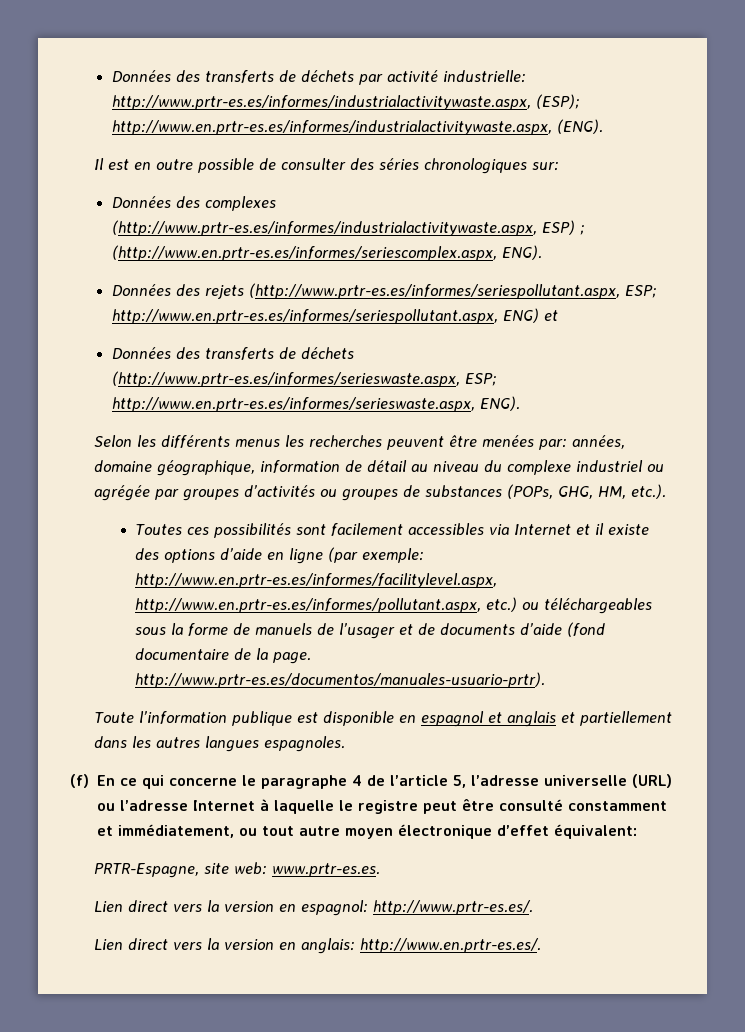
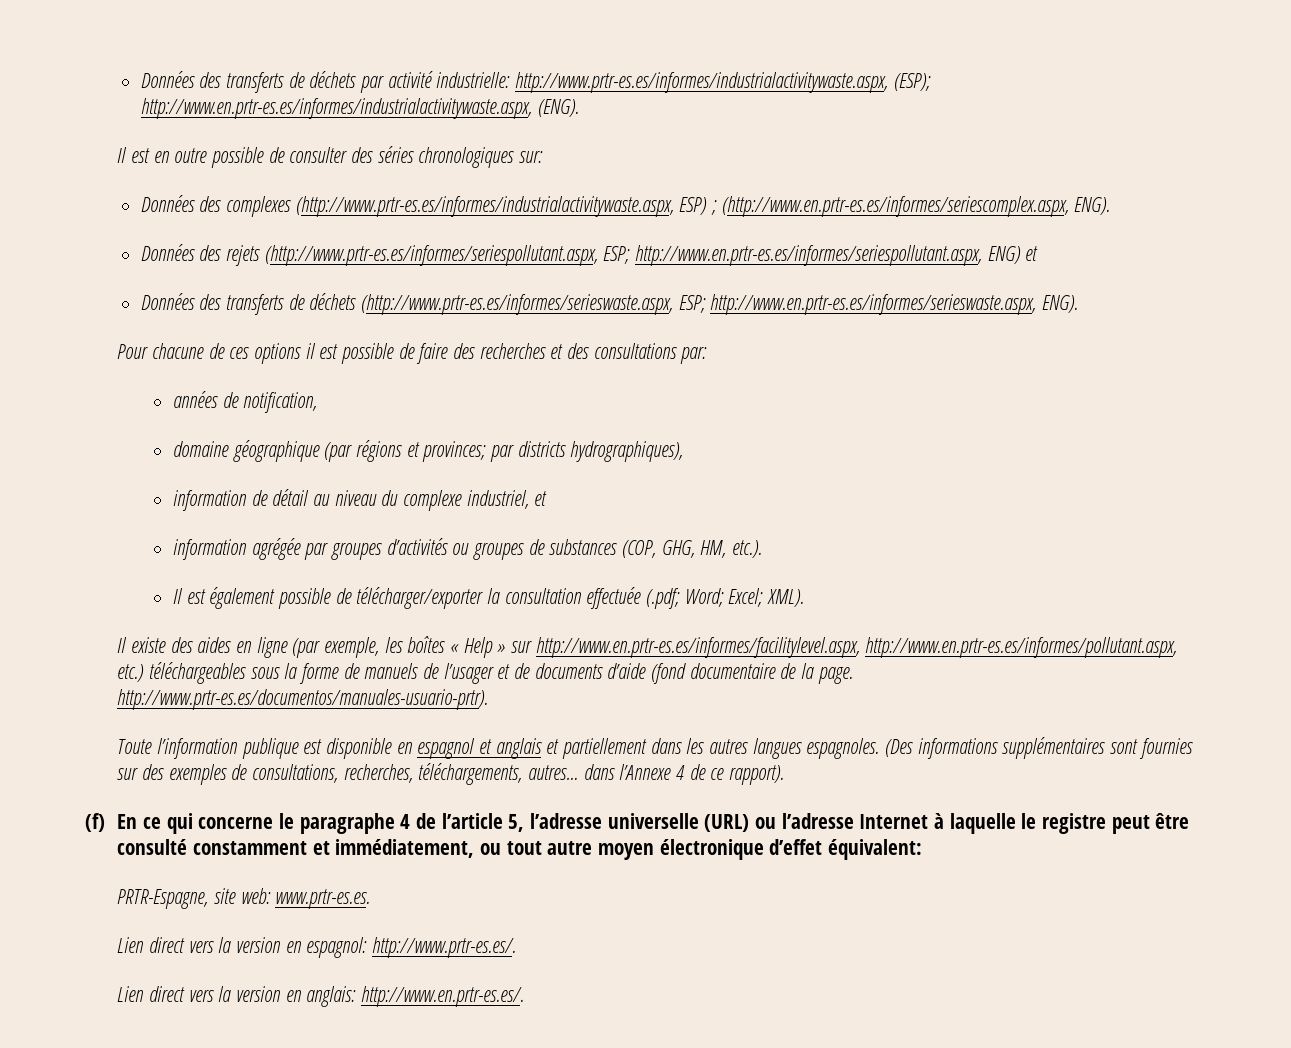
- Selon les différents menus les recherches peuvent être menées par: années, domaine géographique, information de détail au niveau du complexe industriel ou agrégée par groupes d’activités ou groupes de substances (POPs, GHG, HM, etc.).
+ Pour chacune de ces options il est possible de faire des recherches et des consultations par:
+ années de notification,
+ domaine géographique (par régions et provinces; par districts hydrographiques),
+ information de détail au niveau du complexe industriel, et
+ information agrégée par groupes d’activités ou groupes de substances (COP, GHG, HM, etc.).
- Toutes ces possibilités sont facilement accessibles via Internet et il existe des options d’aide en ligne (par exemple: http://www.en.prtr-es.es/informes/facilitylevel.aspx, http://www.en.prtr-es.es/informes/pollutant.aspx, etc.) ou téléchargeables sous la forme de manuels de l’usager et de documents d’aide (fond documentaire de la page. http://www.prtr-es.es/documentos/manuales-usuario-prtr).
+ Il est également possible de télécharger/exporter la consultation effectuée (.pdf; Word; Excel; XML).
+ Il existe des aides en ligne (par exemple, les boîtes « Help » sur http://www.en.prtr-es.es/informes/facilitylevel.aspx, http://www.en.prtr-es.es/informes/pollutant.aspx, etc.) téléchargeables sous la forme de manuels de l’usager et de documents d’aide (fond documentaire de la page. http://www.prtr-es.es/documentos/manuales-usuario-prtr).
+ (Des informations supplémentaires sont fournies sur des exemples de consultations, recherches, téléchargements, autres… dans l’Annexe 4 de ce rapport).

